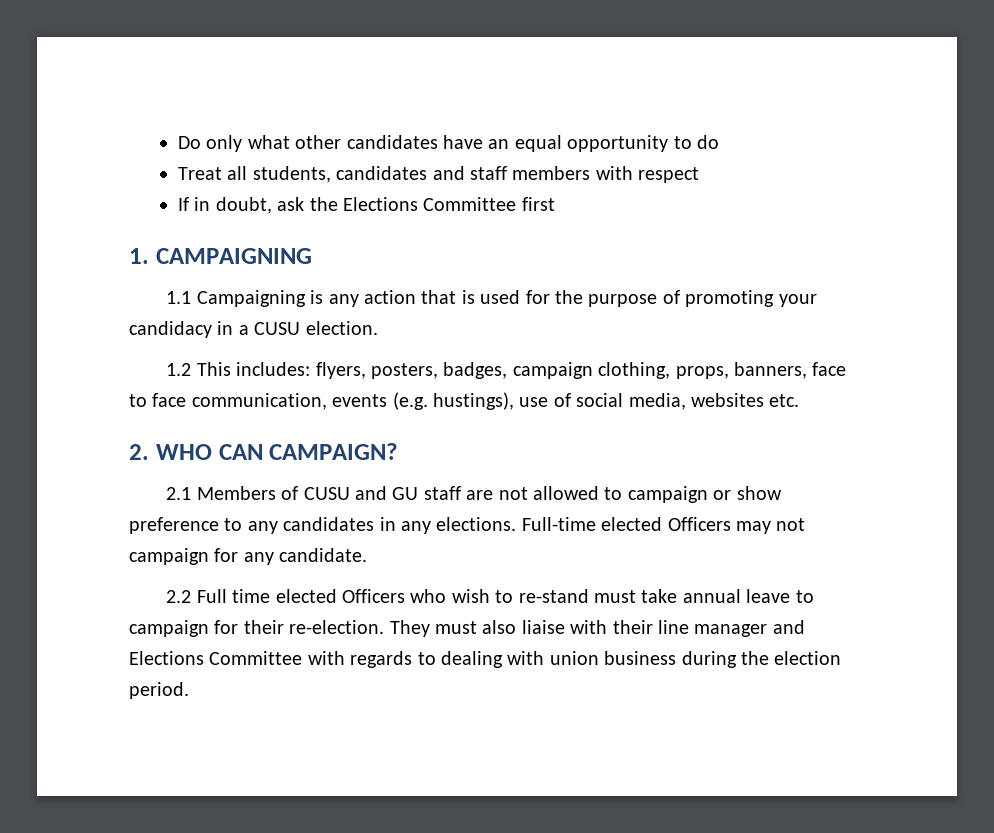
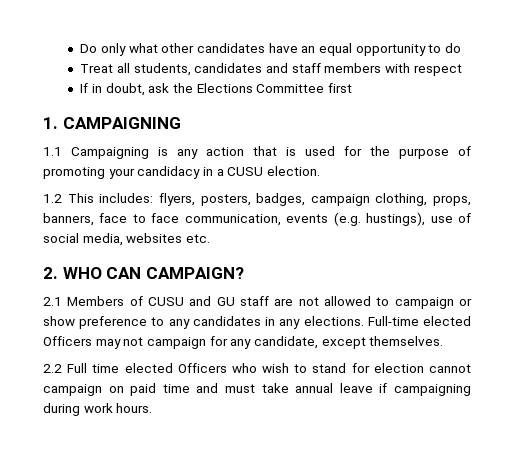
- Full-time elected Officers may not campaign for any candidate.
+ Full-time elected Officers may not campaign for any candidate, except themselves.
- 2.2 Full time elected Officers who wish to re-stand must take annual leave to campaign for their re-election. They must also liaise with their line manager and Elections Committee with regards to dealing with union business during the election period.
+ 2.2 Full time elected Officers who wish to stand for election cannot campaign on paid time and must take annual leave if campaigning during work hours.

